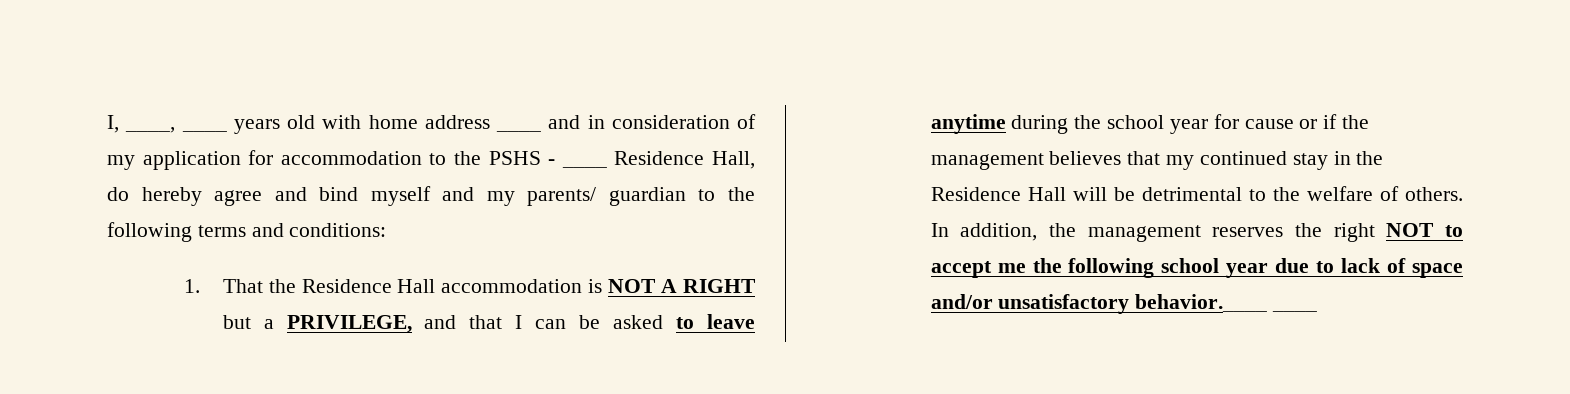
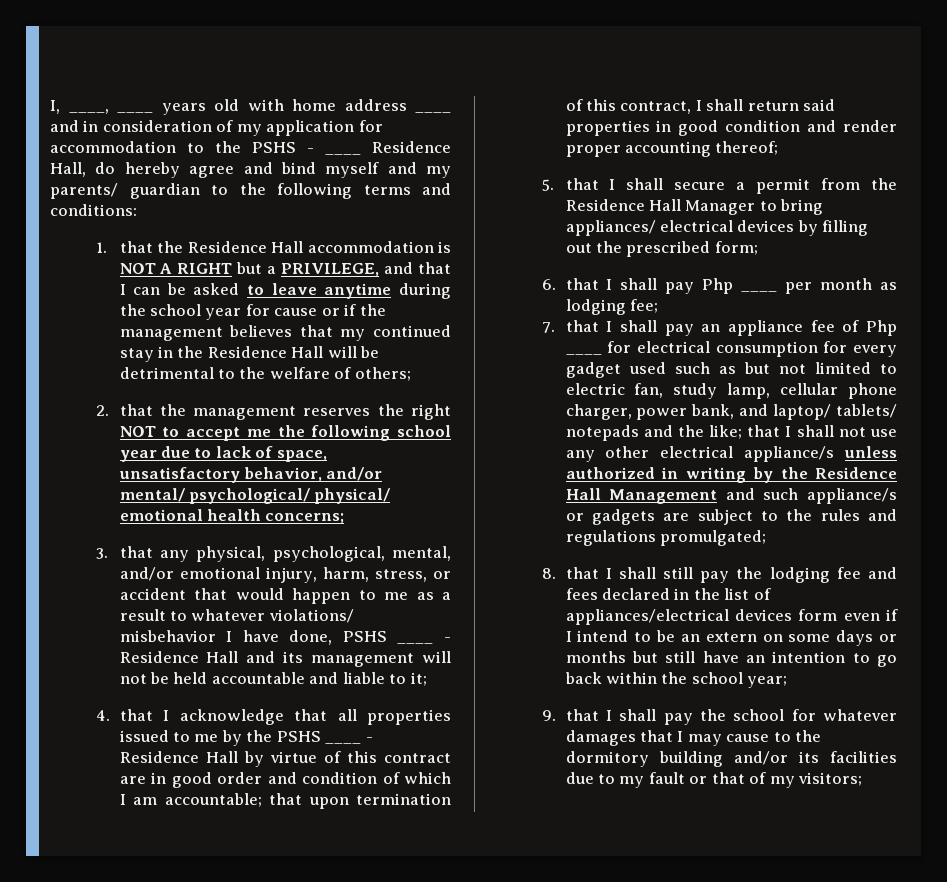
- 1. That the Residence Hall accommodation is NOT A RIGHT but a PRIVILEGE, and that I can be asked to leave anytime during the school year for cause or if the management believes that my continued stay in the Residence Hall will be detrimental to the welfare of others. In addition, the management reserves the right NOT to accept me the following school year due to lack of space and/or unsatisfactory behavior.____ ____
+ 1. that the Residence Hall accommodation is NOT A RIGHT but a PRIVILEGE, and that I can be asked to leave anytime during the school year for cause or if the management believes that my continued stay in the Residence Hall will be detrimental to the welfare of others;
+ 2. that the management reserves the right NOT to accept me the following school year due to lack of space, unsatisfactory behavior, and/or mental/ psychological/ physical/ emotional health concerns;
+ 3. that any physical, psychological, mental, and/or emotional injury, harm, stress, or accident that would happen to me as a result to whatever violations/ misbehavior I have done, PSHS ____ - Residence Hall and its management will not be held accountable and liable to it;
+ 4. that I acknowledge that all properties issued to me by the PSHS ____ - Residence Hall by virtue of this contract are in good order and condition of which I am accountable; that upon termination of this contract, I shall return said properties in good condition and render proper accounting thereof;
+ 5. that I shall secure a permit from the Residence Hall Manager to bring appliances/ electrical devices by filling out the prescribed form;
+ 6. that I shall pay Php ____ per month as lodging fee;
+ 7. that I shall pay an appliance fee of Php ____ for electrical consumption for every gadget used such as but not limited to electric fan, study lamp, cellular phone charger, power bank, and laptop/ tablets/ notepads and the like; that I shall not use any other electrical appliance/s unless authorized in writing by the Residence Hall Management and such appliance/s or gadgets are subject to the rules and regulations promulgated;
+ 8. that I shall still pay the lodging fee and fees declared in the list of appliances/electrical devices form even if I intend to be an extern on some days or months but still have an intention to go back within the school year;
+ 9. that I shall pay the school for whatever damages that I may cause to the dormitory building and/or its facilities due to my fault or that of my visitors;

